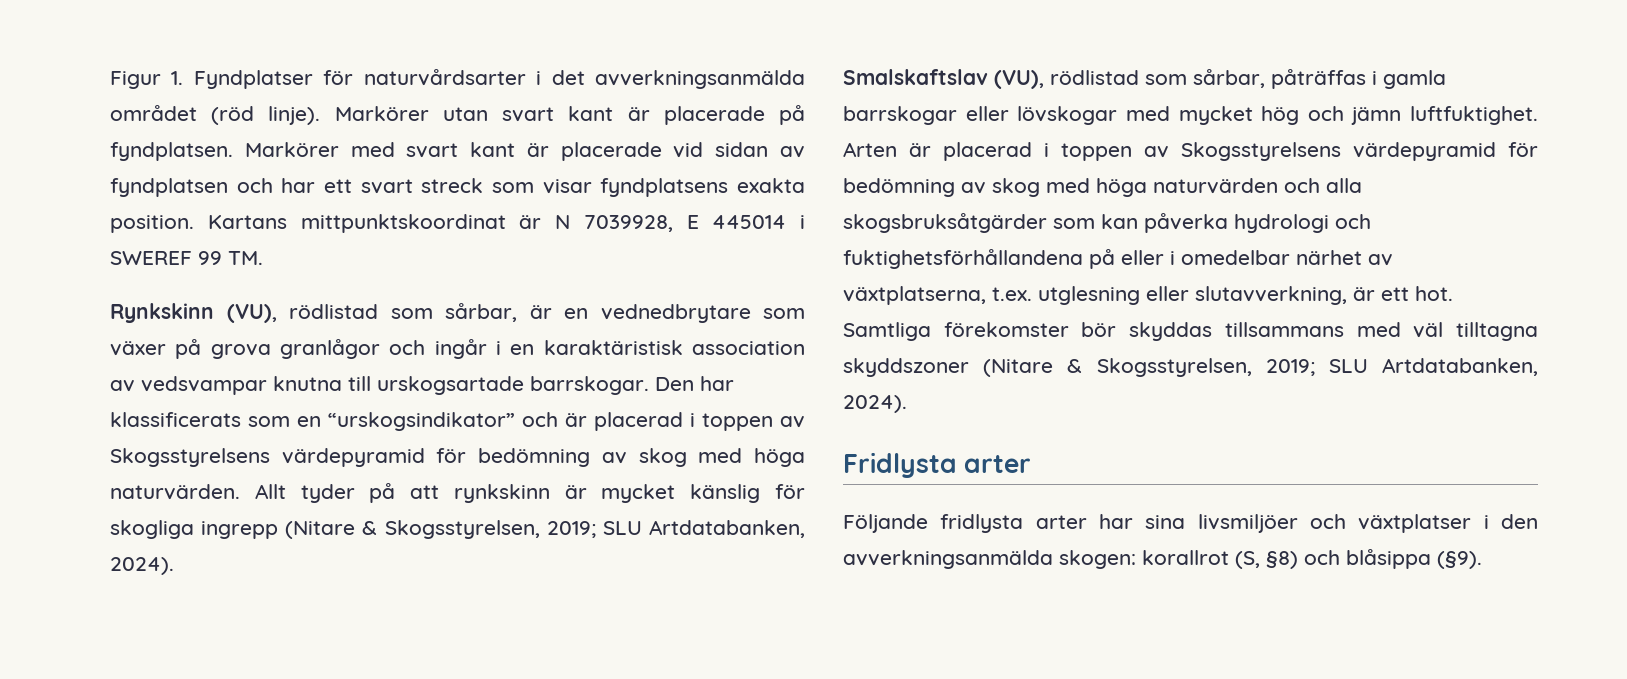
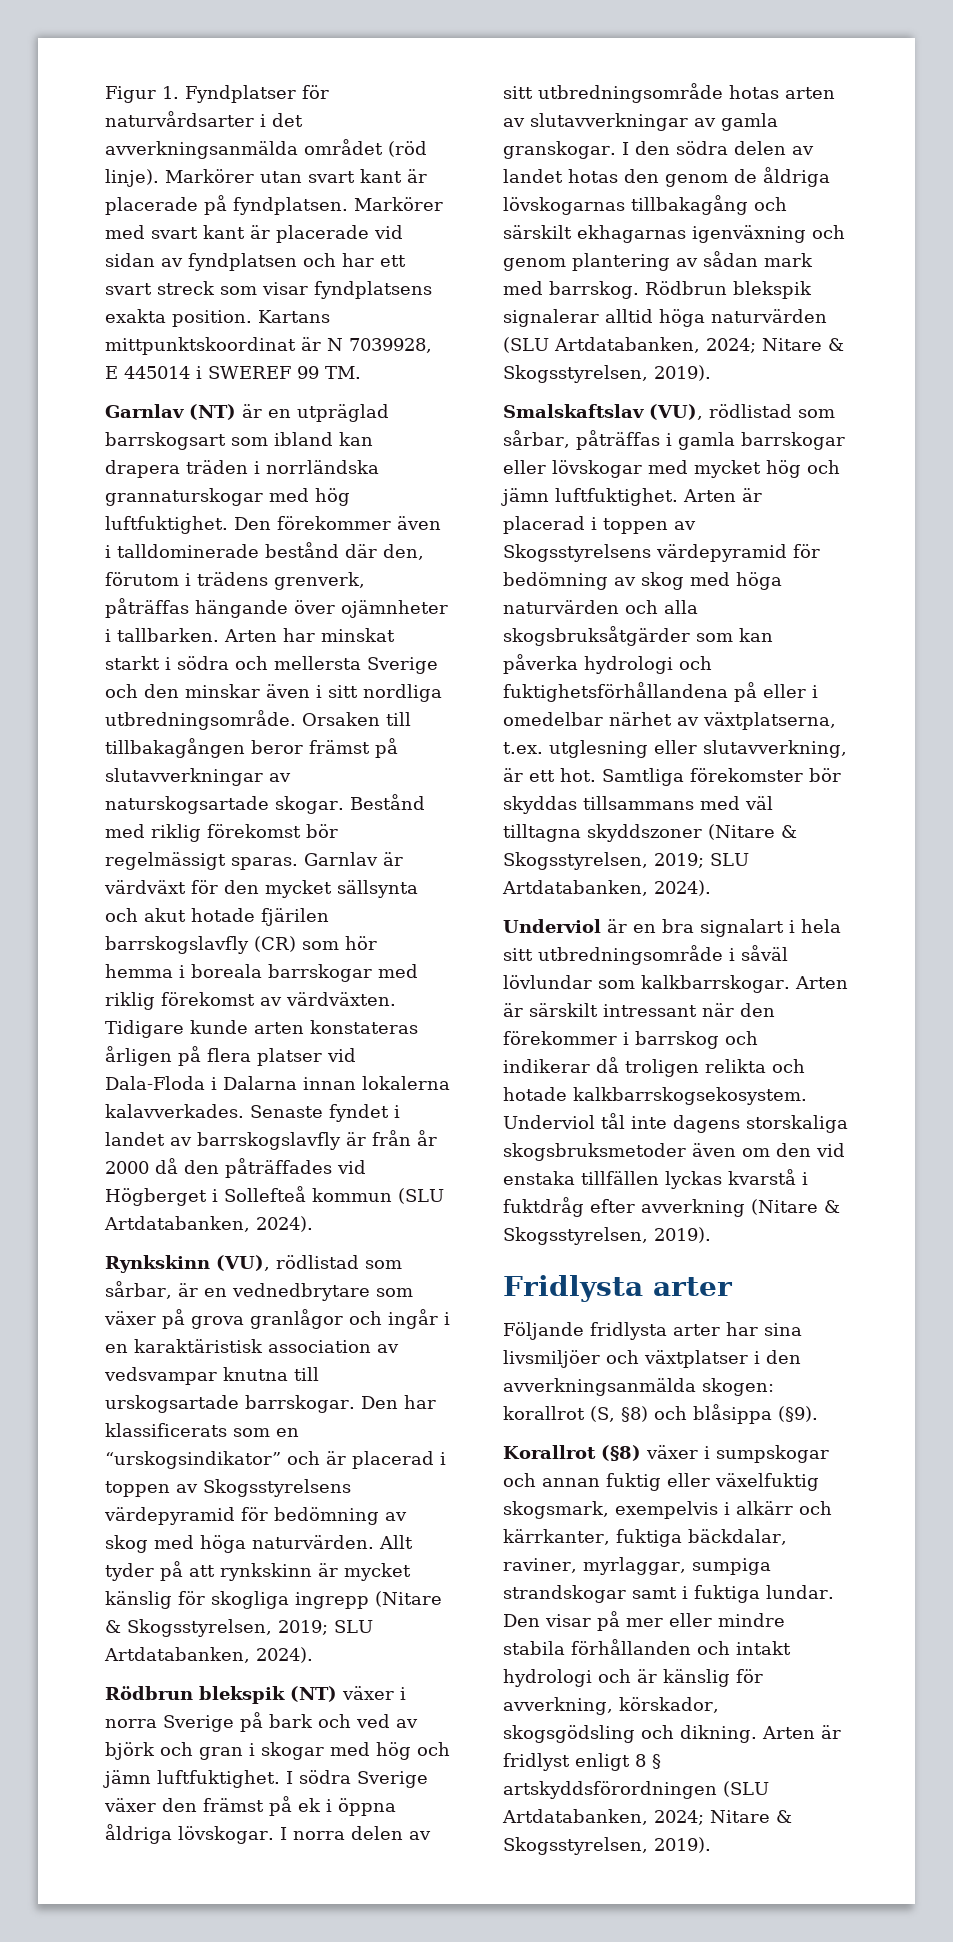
+ Garnlav (NT) är en utpräglad barrskogsart som ibland kan drapera träden i norrländska grannaturskogar med hög luftfuktighet. Den förekommer även i talldominerade bestånd där den, förutom i trädens grenverk, påträffas hängande över ojämnheter i tallbarken. Arten har minskat starkt i södra och mellersta Sverige och den minskar även i sitt nordliga utbredningsområde. Orsaken till tillbakagången beror främst på slutavverkningar av naturskogsartade skogar. Bestånd med riklig förekomst bör regelmässigt sparas. Garnlav är värdväxt för den mycket sällsynta och akut hotade fjärilen barrskogslavfly (CR) som hör hemma i boreala barrskogar med riklig förekomst av värdväxten. Tidigare kunde arten konstateras årligen på flera platser vid Dala-Floda i Dalarna innan lokalerna kalavverkades. Senaste fyndet i landet av barrskogslavfly är från år 2000 då den påträffades vid Högberget i Sollefteå kommun (SLU Artdatabanken, 2024).
+ Rödbrun blekspik (NT) växer i norra Sverige på bark och ved av björk och gran i skogar med hög och jämn luftfuktighet. I södra Sverige växer den främst på ek i öppna åldriga lövskogar. I norra delen av sitt utbredningsområde hotas arten av slutavverkningar av gamla granskogar. I den södra delen av landet hotas den genom de åldriga lövskogarnas tillbakagång och särskilt ekhagarnas igenväxning och genom plantering av sådan mark med barrskog. Rödbrun blekspik signalerar alltid höga naturvärden (SLU Artdatabanken, 2024; Nitare & Skogsstyrelsen, 2019).
+ Underviol är en bra signalart i hela sitt utbredningsområde i såväl lövlundar som kalkbarrskogar. Arten är särskilt intressant när den förekommer i barrskog och indikerar då troligen relikta och hotade kalkbarrskogsekosystem. Underviol tål inte dagens storskaliga skogsbruksmetoder även om den vid enstaka tillfällen lyckas kvarstå i fuktdråg efter avverkning (Nitare & Skogsstyrelsen, 2019).
+ Korallrot (§8) växer i sumpskogar och annan fuktig eller växelfuktig skogsmark, exempelvis i alkärr och kärrkanter, fuktiga bäckdalar, raviner, myrlaggar, sumpiga strandskogar samt i fuktiga lundar. Den visar på mer eller mindre stabila förhållanden och intakt hydrologi och är känslig för avverkning, körskador, skogsgödsling och dikning. Arten är fridlyst enligt 8 § artskyddsförordningen (SLU Artdatabanken, 2024; Nitare & Skogsstyrelsen, 2019).

